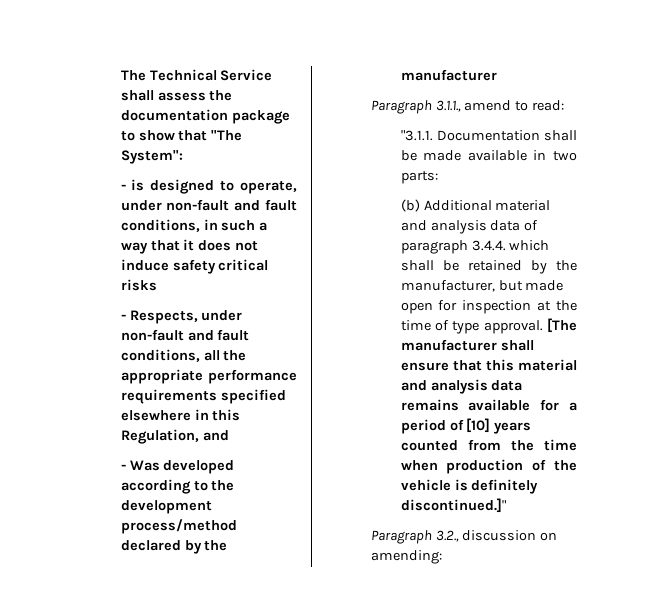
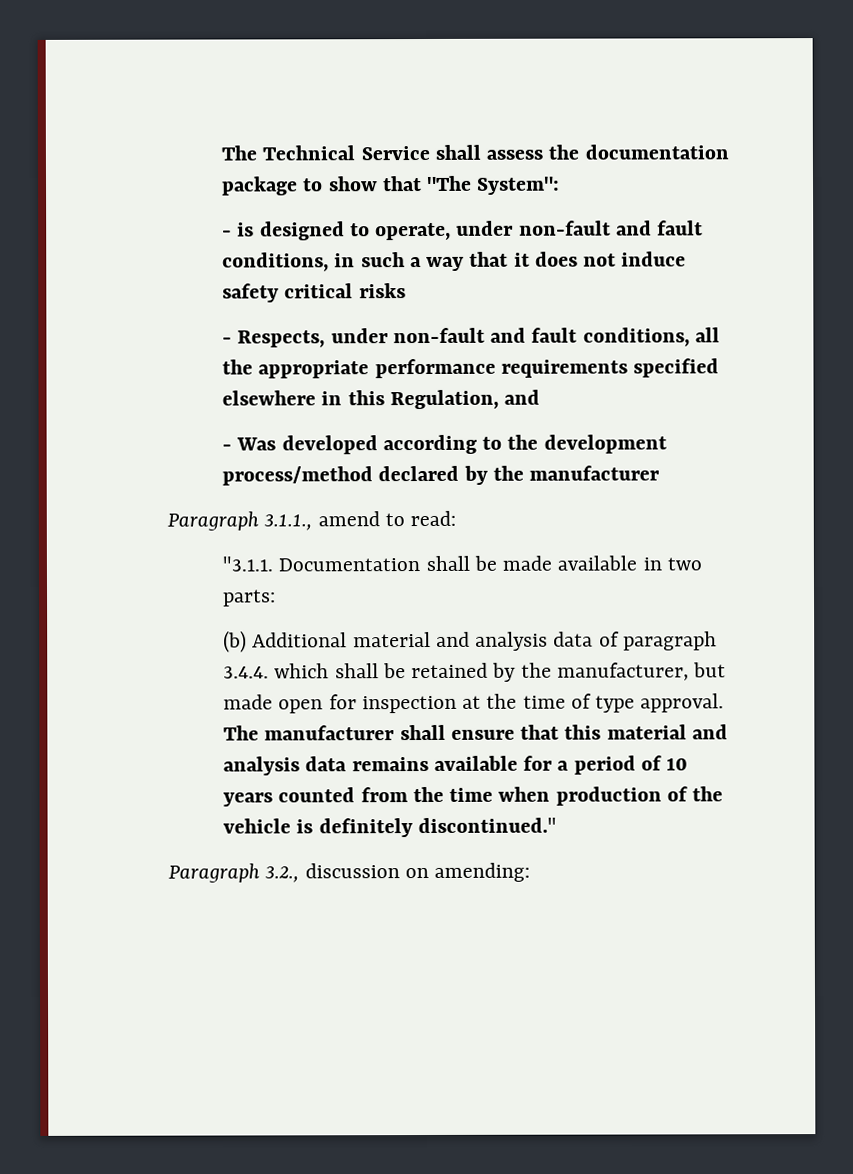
- [The manufacturer shall ensure that this material and analysis data remains available for a period of [10] years counted from the time when production of the vehicle is definitely discontinued.]"
+ The manufacturer shall ensure that this material and analysis data remains available for a period of 10 years counted from the time when production of the vehicle is definitely discontinued."

